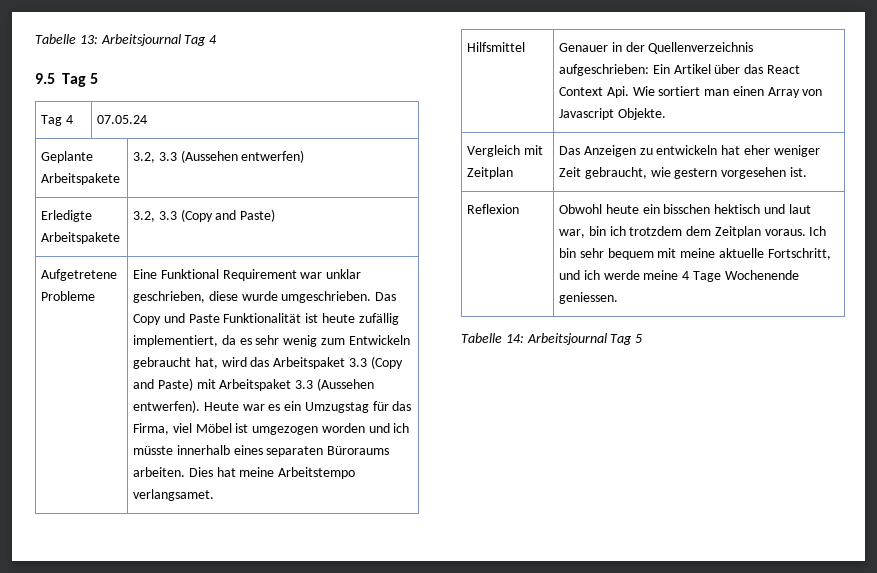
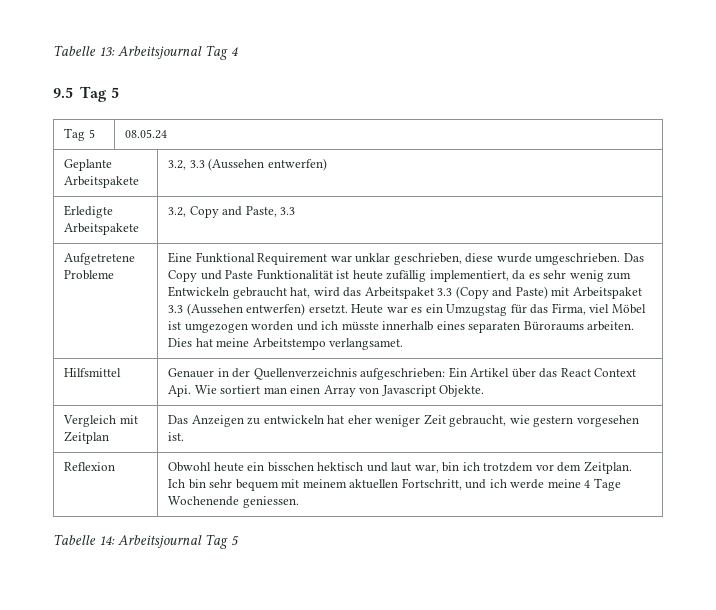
- Tag 4 | 07.05.24
+ Tag 5 | 08.05.24
- Erledigte Arbeitspakete | 3.2, 3.3 (Copy and Paste)
+ Erledigte Arbeitspakete | 3.2, Copy and Paste, 3.3
- Das Copy und Paste Funktionalität ist heute zufällig implementiert, da es sehr wenig zum Entwickeln gebraucht hat, wird das Arbeitspaket 3.3 (Copy and Paste) mit Arbeitspaket 3.3 (Aussehen entwerfen).
+ Das Copy und Paste Funktionalität ist heute zufällig implementiert, da es sehr wenig zum Entwickeln gebraucht hat, wird das Arbeitspaket 3.3 (Copy and Paste) mit Arbeitspaket 3.3 (Aussehen entwerfen) ersetzt.
- Reflexion | Obwohl heute ein bisschen hektisch und laut war, bin ich trotzdem dem Zeitplan voraus. Ich bin sehr bequem mit meine aktuelle Fortschritt, und ich werde meine 4 Tage Wochenende geniessen.
+ Reflexion | Obwohl heute ein bisschen hektisch und laut war, bin ich trotzdem vor dem Zeitplan. Ich bin sehr bequem mit meinem aktuellen Fortschritt, und ich werde meine 4 Tage Wochenende geniessen.

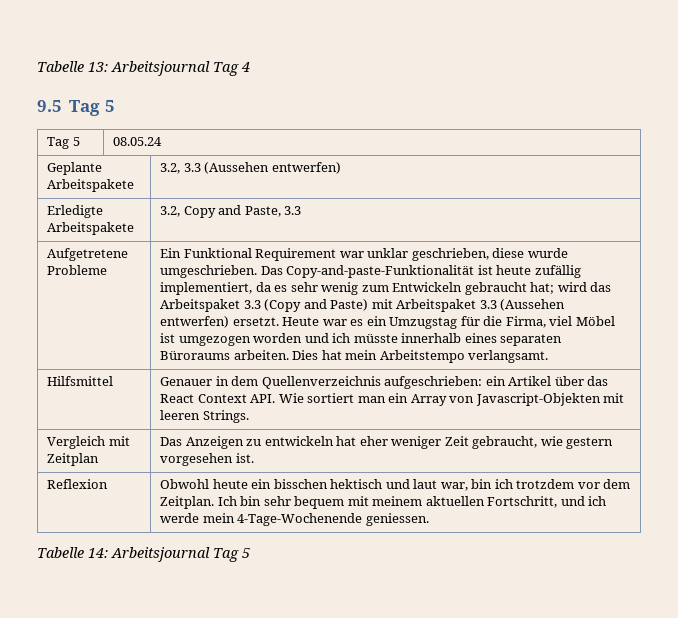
- Eine Funktional Requirement war unklar geschrieben, diese wurde umgeschrieben.
+ Ein Funktional Requirement war unklar geschrieben, diese wurde umgeschrieben.
- Das Copy und Paste Funktionalität ist heute zufällig implementiert, da es sehr wenig zum Entwickeln gebraucht hat, wird das Arbeitspaket 3.3 (Copy and Paste) mit Arbeitspaket 3.3 (Aussehen entwerfen) ersetzt.
+ Das Copy-and-paste-Funktionalität ist heute zufällig implementiert, da es sehr wenig zum Entwickeln gebraucht hat; wird das Arbeitspaket 3.3 (Copy and Paste) mit Arbeitspaket 3.3 (Aussehen entwerfen) ersetzt.
- Heute war es ein Umzugstag für das Firma, viel Möbel ist umgezogen worden und ich müsste innerhalb eines separaten Büroraums arbeiten.
+ Heute war es ein Umzugstag für die Firma, viel Möbel ist umgezogen worden und ich müsste innerhalb eines separaten Büroraums arbeiten.
- Dies hat meine Arbeitstempo verlangsamet.
+ Dies hat mein Arbeitstempo verlangsamt.
- Hilfsmittel | Genauer in der Quellenverzeichnis aufgeschrieben: Ein Artikel über das React Context Api. Wie sortiert man einen Array von Javascript Objekte.
+ Hilfsmittel | Genauer in dem Quellenverzeichnis aufgeschrieben: ein Artikel über das React Context API. Wie sortiert man ein Array von Javascript-Objekten mit leeren Strings.
- Reflexion | Obwohl heute ein bisschen hektisch und laut war, bin ich trotzdem vor dem Zeitplan. Ich bin sehr bequem mit meinem aktuellen Fortschritt, und ich werde meine 4 Tage Wochenende geniessen.
+ Reflexion | Obwohl heute ein bisschen hektisch und laut war, bin ich trotzdem vor dem Zeitplan. Ich bin sehr bequem mit meinem aktuellen Fortschritt, und ich werde mein 4-Tage-Wochenende geniessen.

